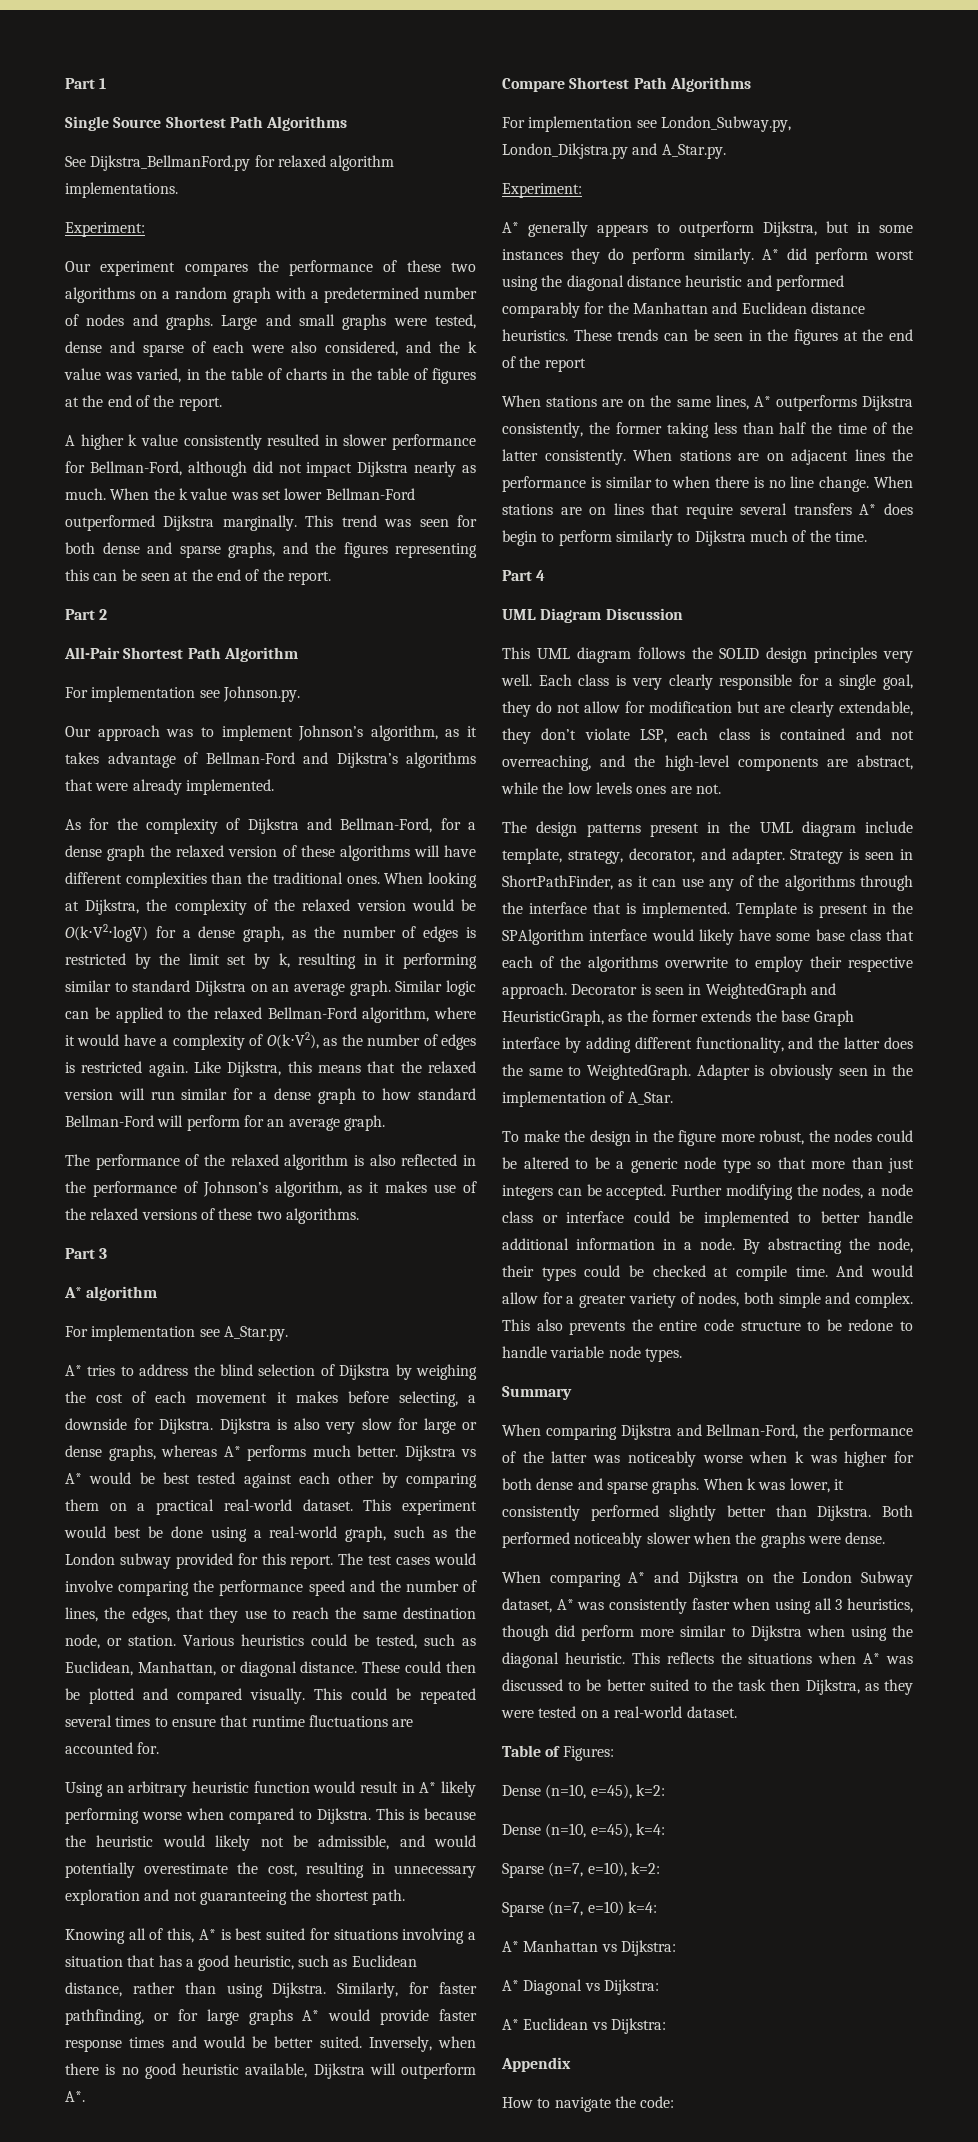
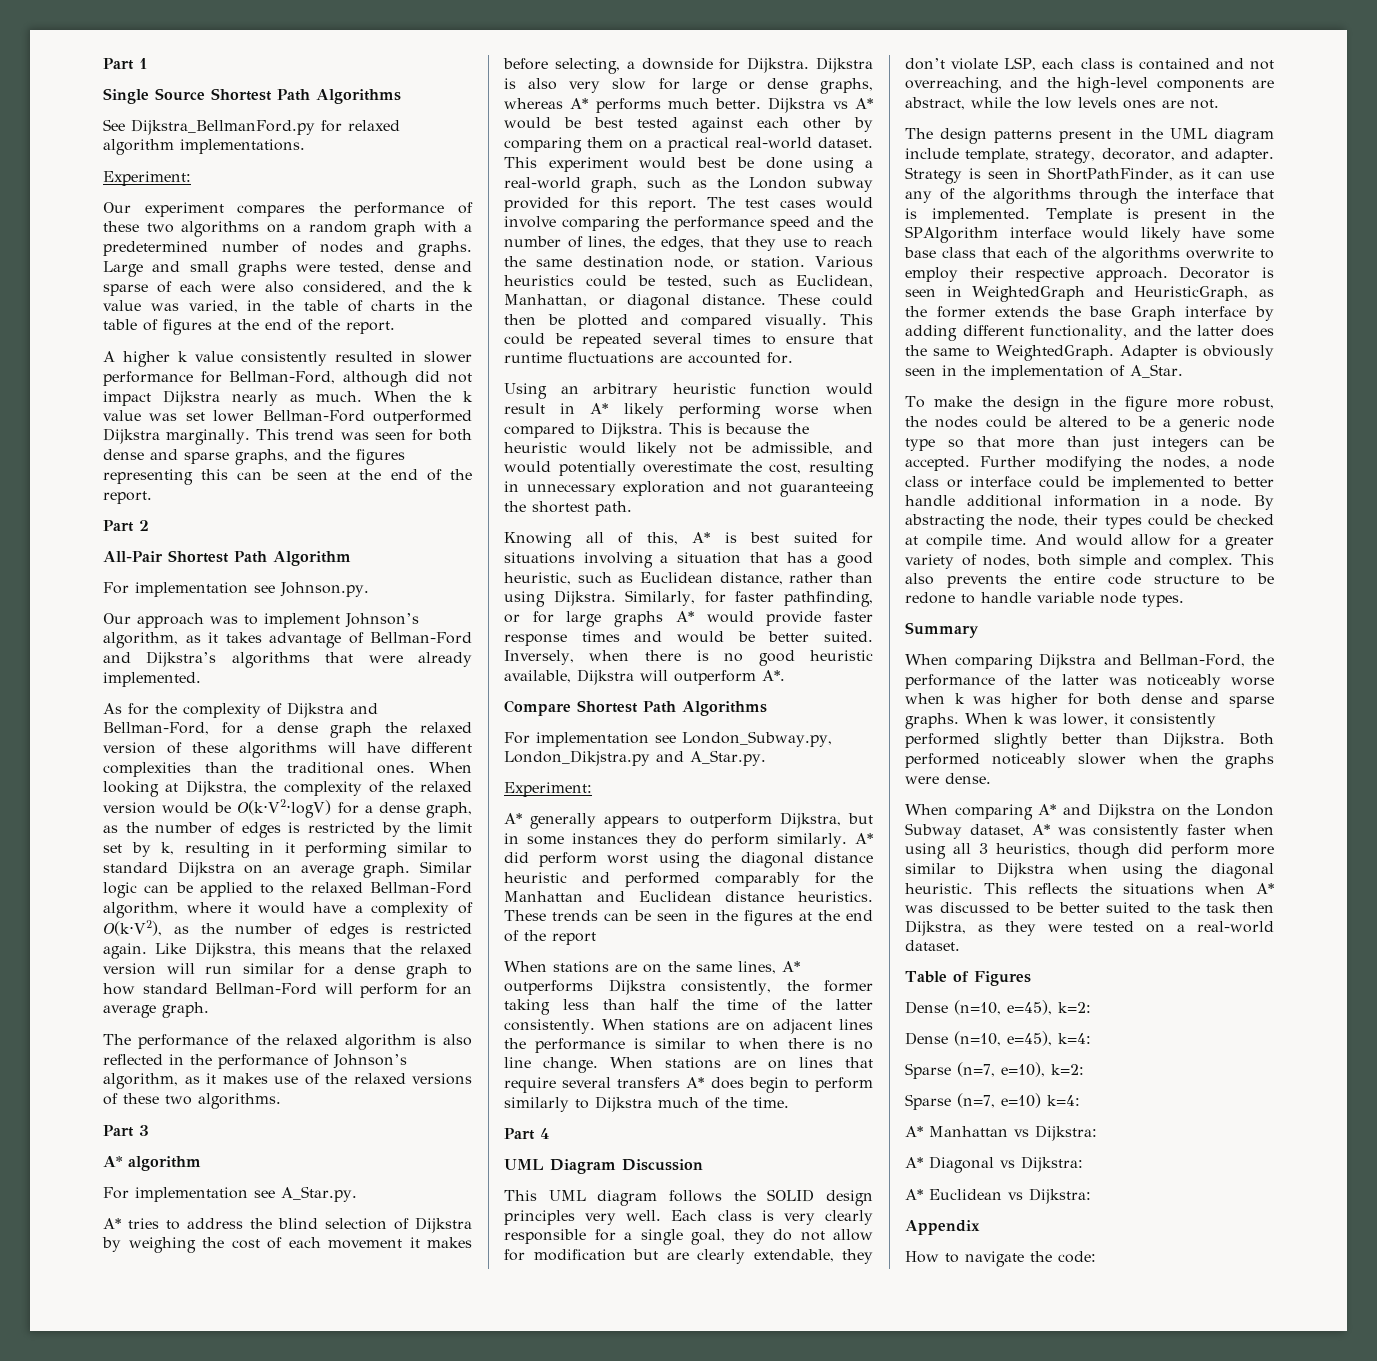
- Table of Figures:
+ Table of Figures

